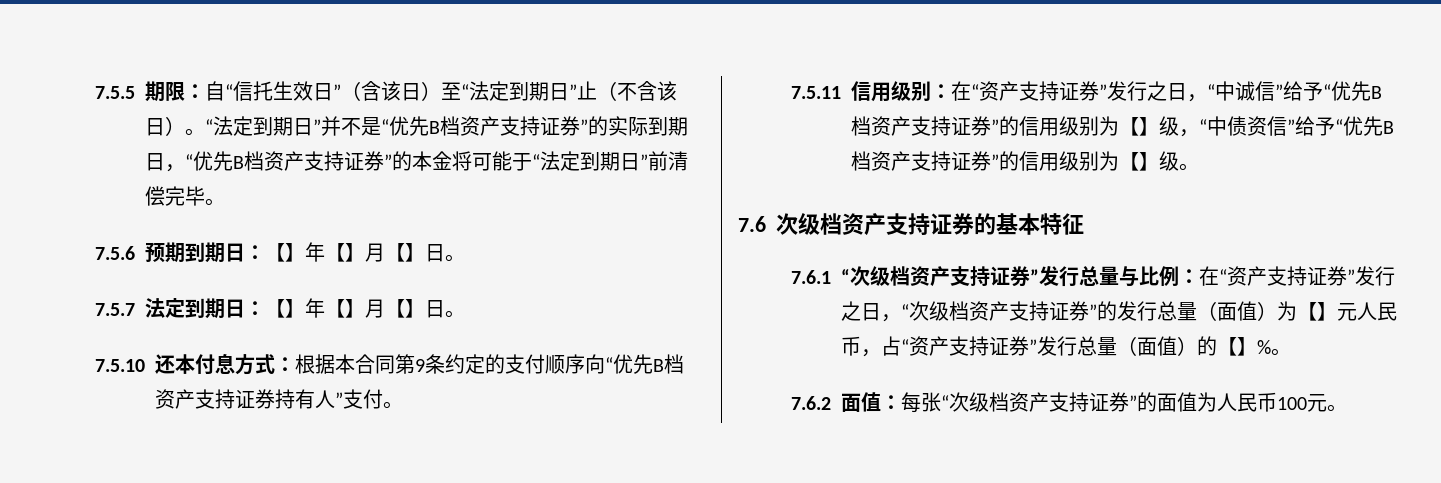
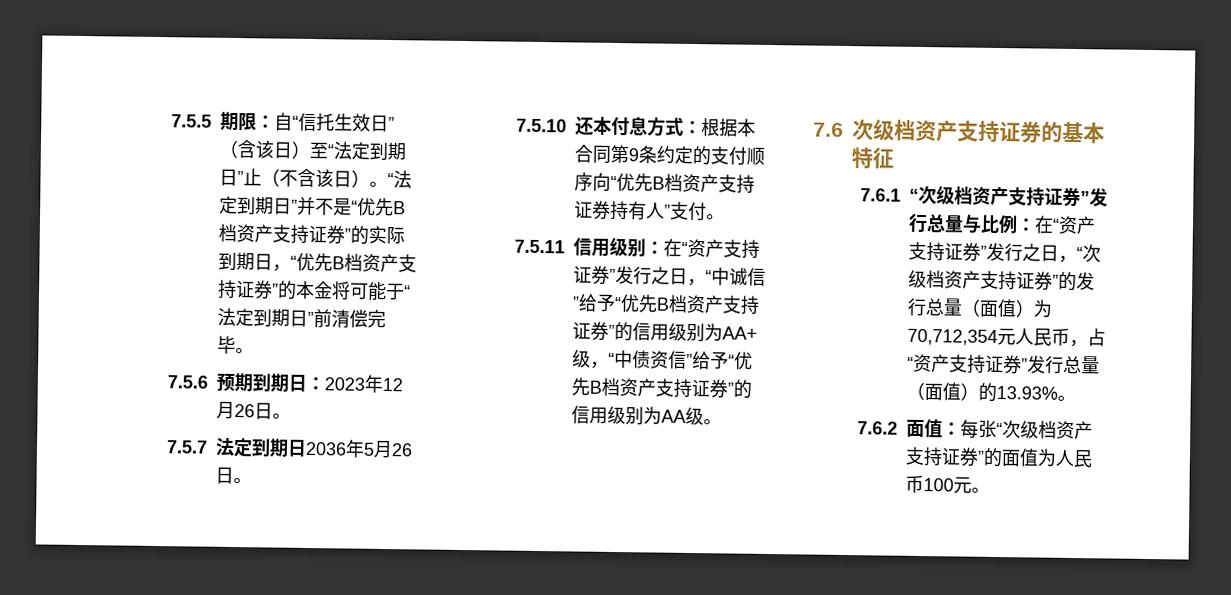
- 7.5.6预期到期日：【】年【】月【】日。
+ 7.5.6预期到期日：2023年12月26日。
- 7.5.7法定到期日：【】年【】月【】日。
+ 7.5.7法定到期日2036年5月26日。
- 7.5.11信用级别：在“资产支持证券”发行之日，“中诚信”给予“优先B档资产支持证券”的信用级别为【】级，“中债资信”给予“优先B档资产支持证券”的信用级别为【】级。
+ 7.5.11信用级别：在“资产支持证券”发行之日，“中诚信”给予“优先B档资产支持证券”的信用级别为AA+级，“中债资信”给予“优先B档资产支持证券”的信用级别为AA级。
- 7.6.1 “次级档资产支持证券”发行总量与比例：在“资产支持证券”发行之日，“次级档资产支持证券”的发行总量（面值）为【】元人民币，占“资产支持证券”发行总量（面值）的【】%。
+ 7.6.1 “次级档资产支持证券”发行总量与比例：在“资产支持证券”发行之日，“次级档资产支持证券”的发行总量（面值）为70,712,354元人民币，占“资产支持证券”发行总量（面值）的13.93%。

